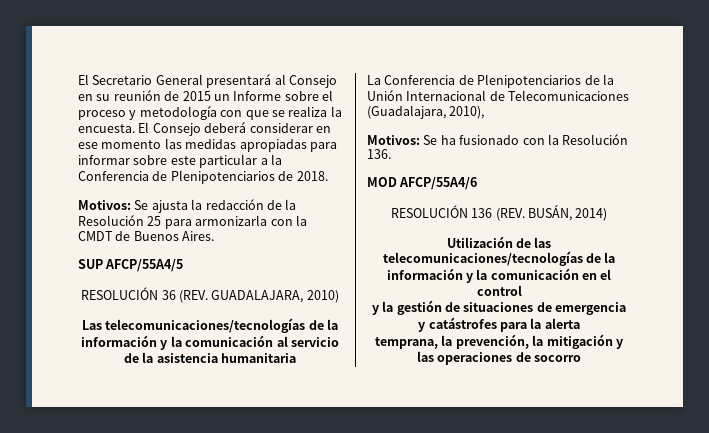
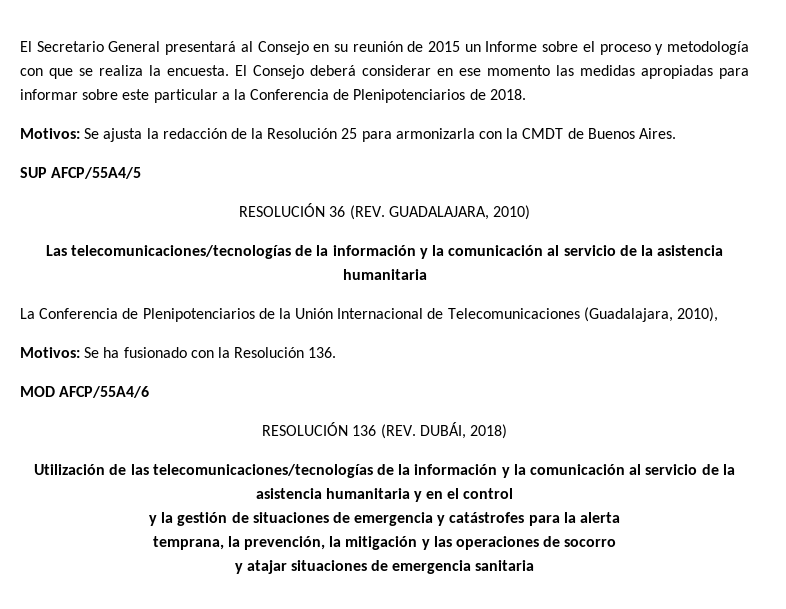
- RESOLUCIÓN 136 (REV. BUSÁN, 2014)
+ RESOLUCIÓN 136 (REV. DUBÁI, 2018)
- Utilización de las telecomunicaciones/tecnologías de la información y la comunicación en el control
+ Utilización de las telecomunicaciones/tecnologías de la información y la comunicación al servicio de la asistencia humanitaria y en el control
+ y atajar situaciones de emergencia sanitaria

